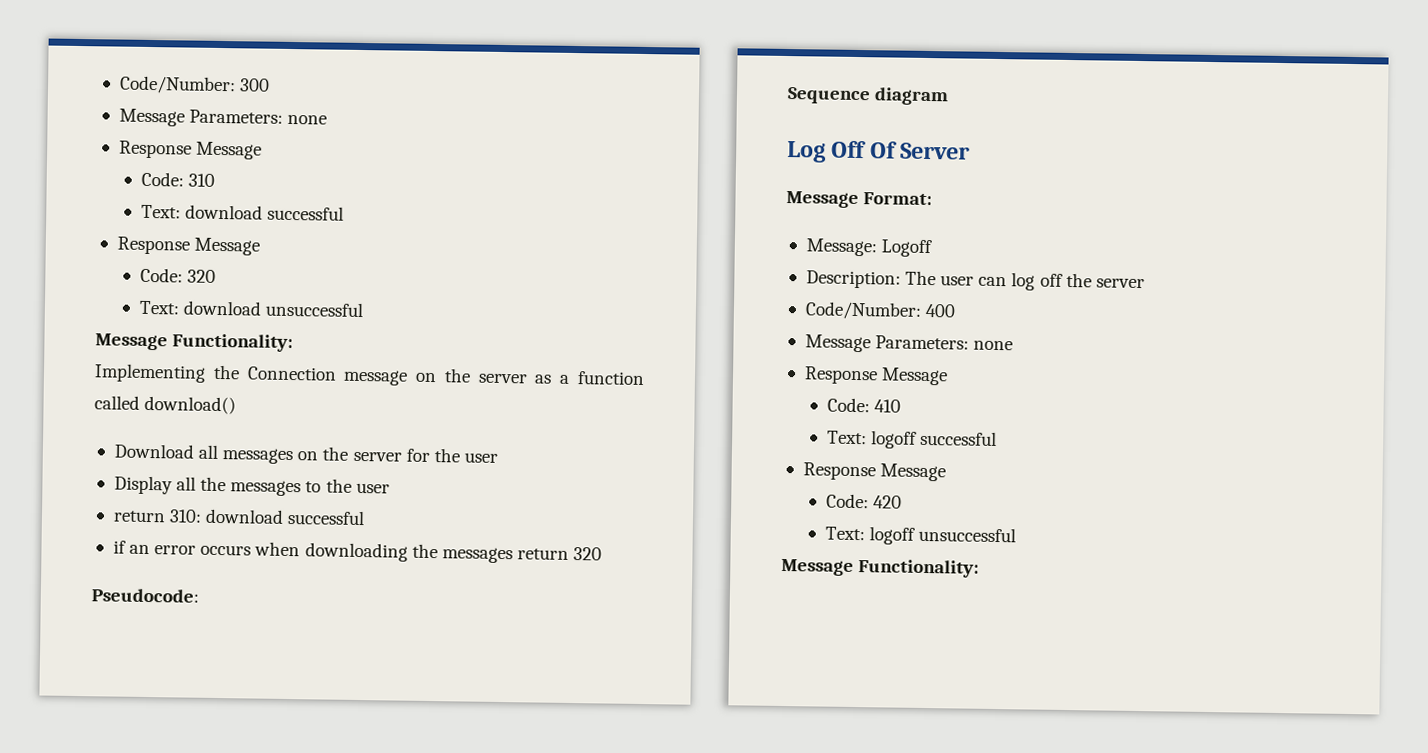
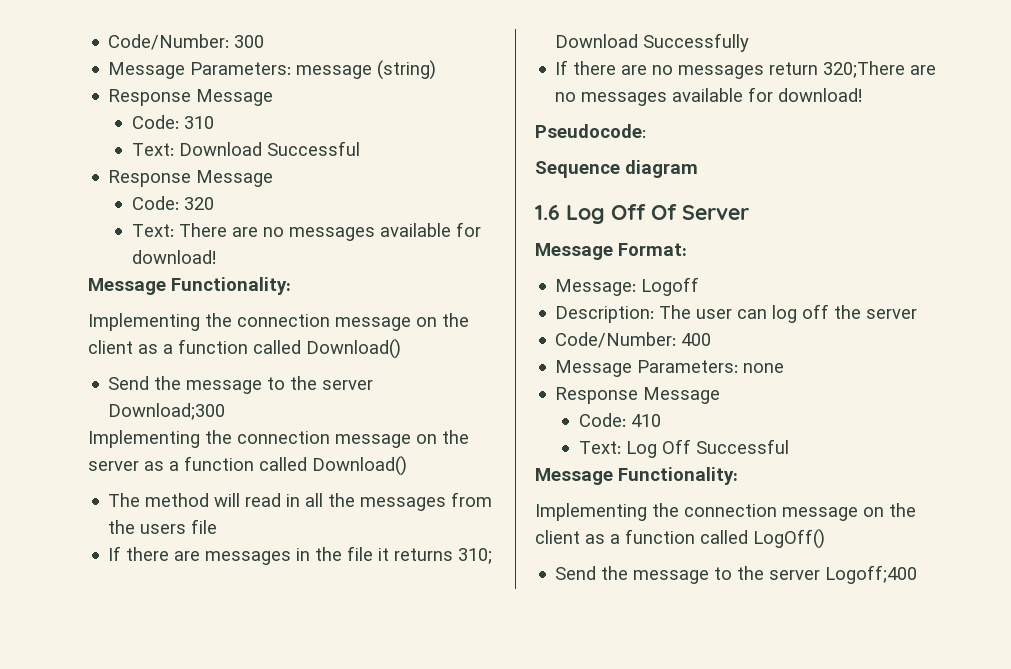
  Code/Number: 300
- Message Parameters: none
+ Message Parameters: message (string)
- Text: download successful
+ Text: Download Successful
- Text: download unsuccessful
+ Text: There are no messages available for download!
  Message Functionality:
- Implementing the Connection message on the server as a function called download()
- Download all messages on the server for the user
- Display all the messages to the user
- return 310: download successful
- if an error occurs when downloading the messages return 320
+ Implementing the connection message on the client as a function called Download()
+ Send the message to the server Download;300
+ Implementing the connection message on the server as a function called Download()
+ The method will read in all the messages from the users file
+ If there are messages in the file it returns 310; Download Successfully
+ If there are no messages return 320;There are no messages available for download!
- Log Off Of Server
+ 1.6 Log Off Of Server
- Text: logoff successful
- Response Message
- Code: 420
- Text: logoff unsuccessful
+ Text: Log Off Successful
  Message Functionality:
+ Implementing the connection message on the client as a function called LogOff()
+ Send the message to the server Logoff;400

